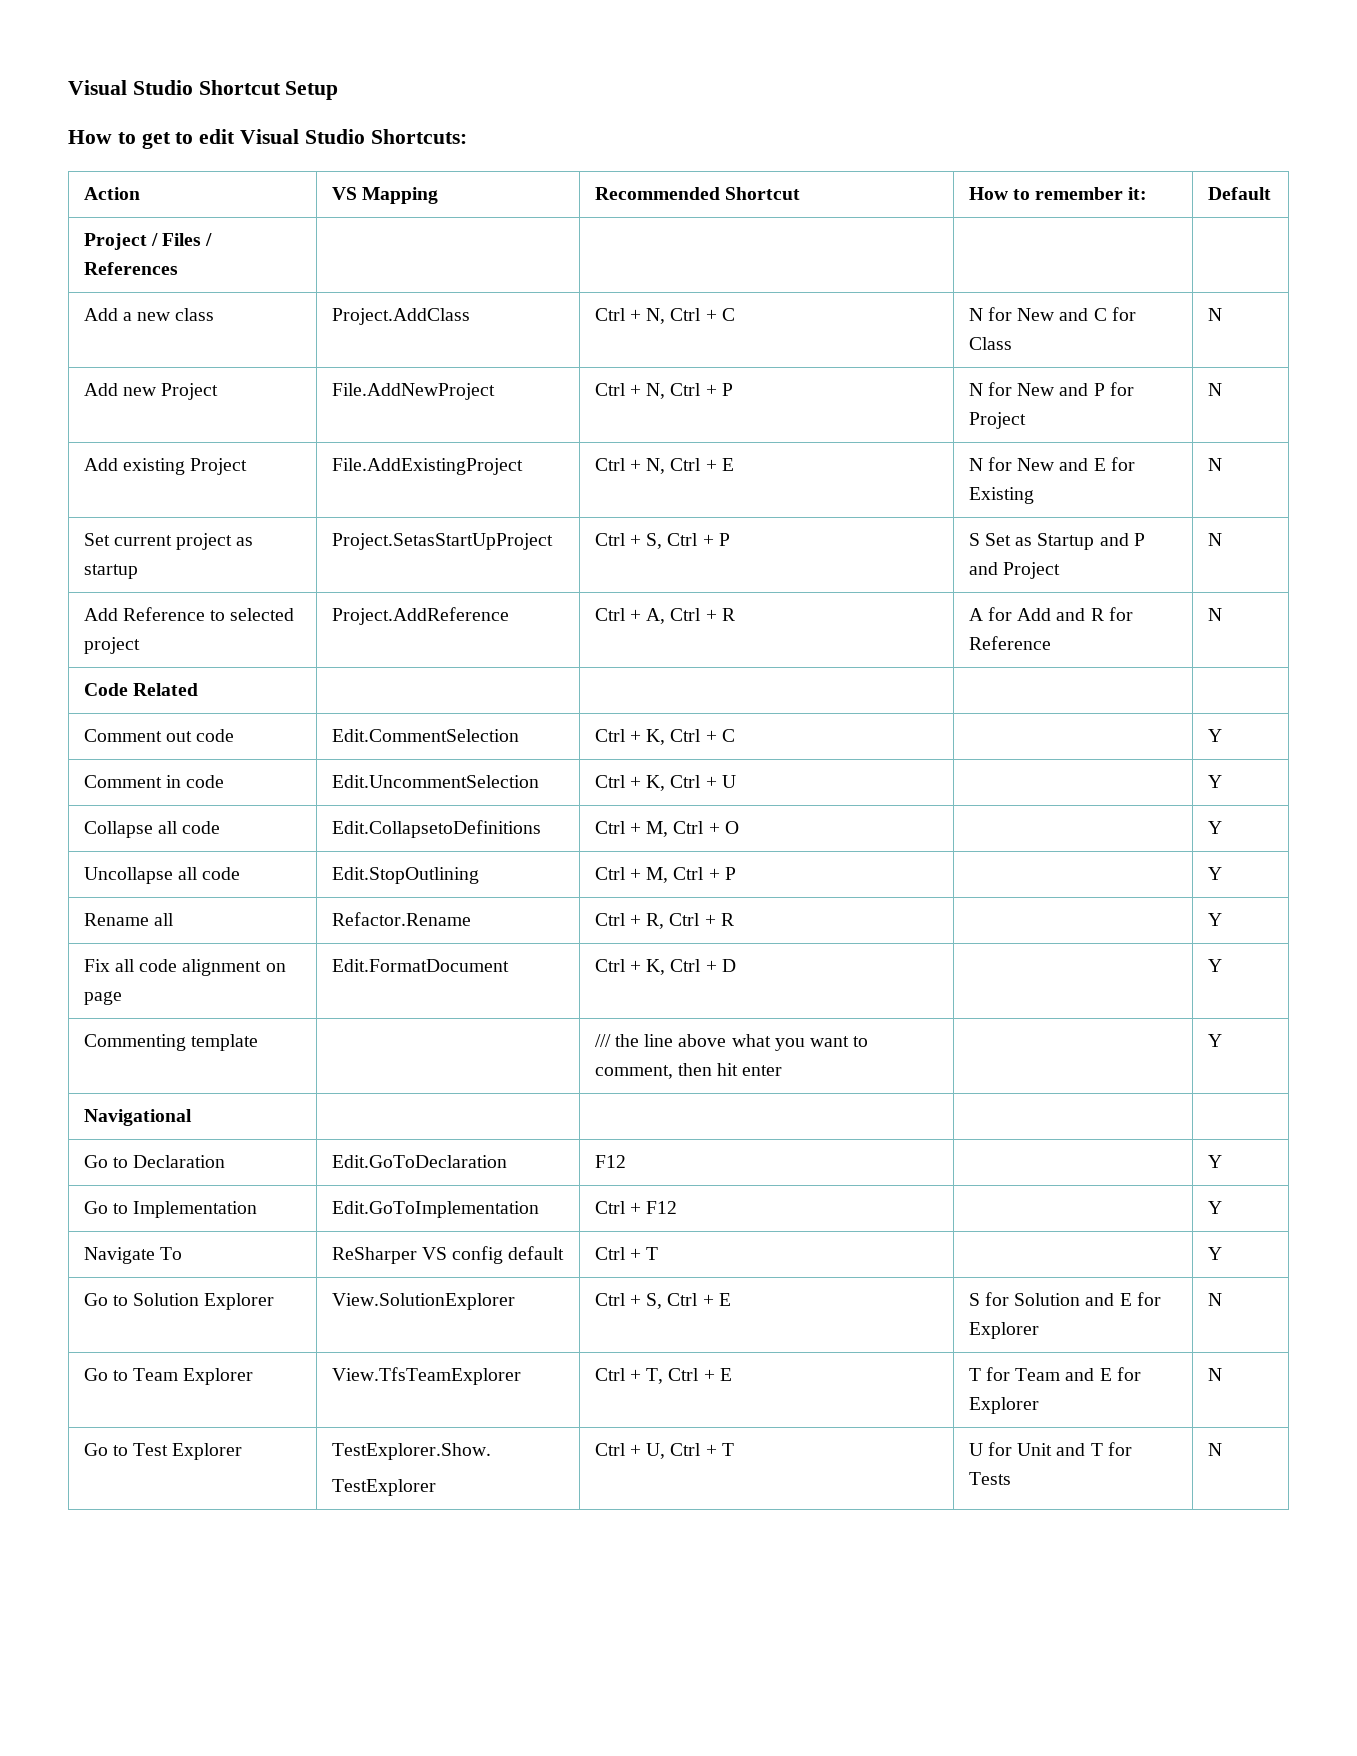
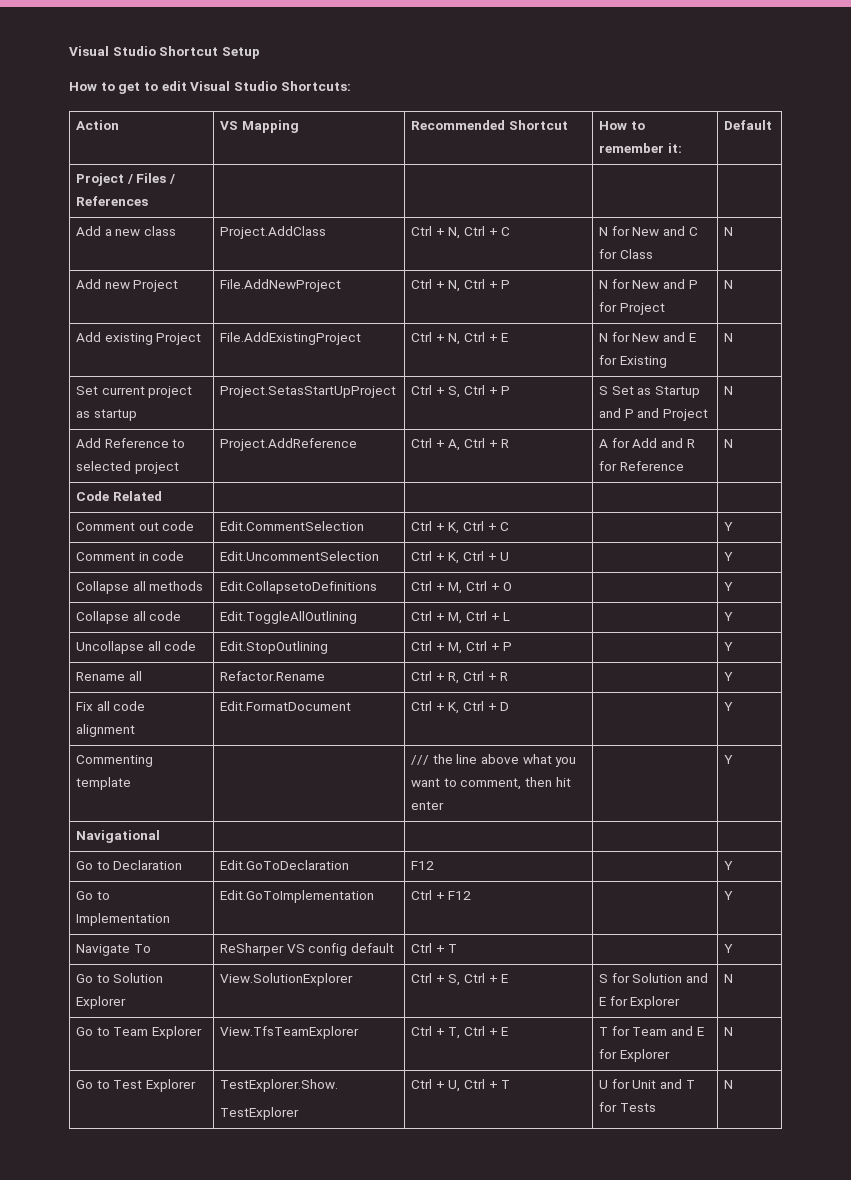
- Collapse all code | Edit.CollapsetoDefinitions | Ctrl + M, Ctrl + O | | Y
+ Collapse all methods | Edit.CollapsetoDefinitions | Ctrl + M, Ctrl + O | | Y
+ Collapse all code | Edit.ToggleAllOutlining | Ctrl + M, Ctrl + L | | Y
- Fix all code alignment on page | Edit.FormatDocument | Ctrl + K, Ctrl + D | | Y
+ Fix all code alignment | Edit.FormatDocument | Ctrl + K, Ctrl + D | | Y

